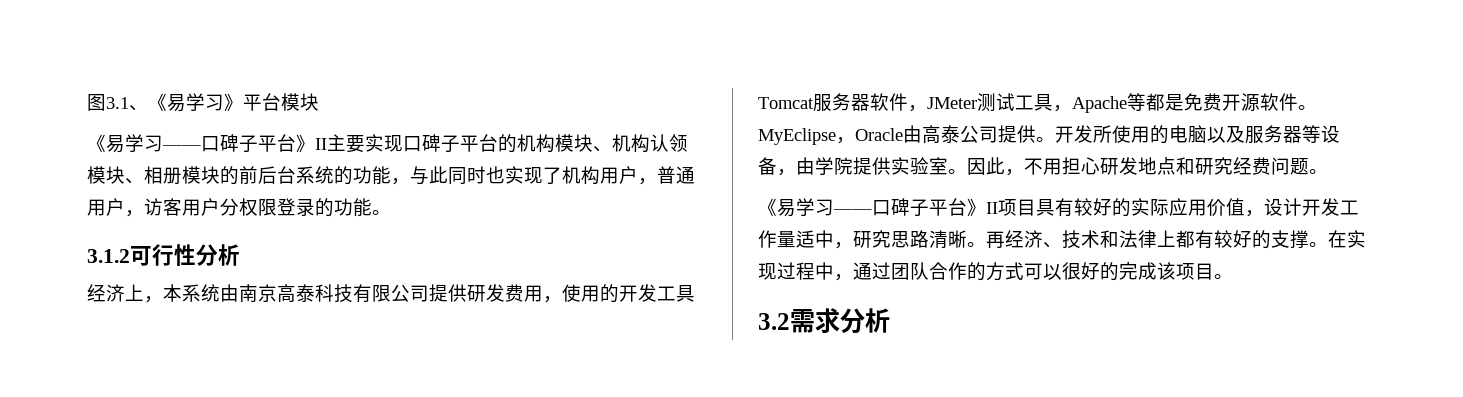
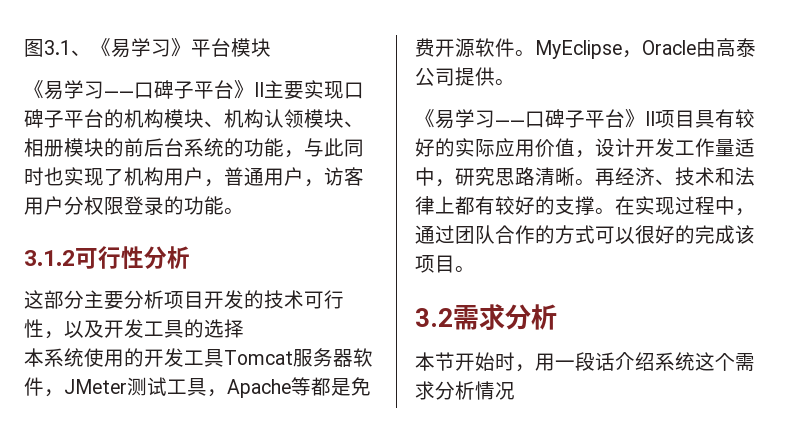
- 经济上，本系统由南京高泰科技有限公司提供研发费用，使用的开发工具Tomcat服务器软件，JMeter测试工具，Apache等都是免费开源软件。
+ 这部分主要分析项目开发的技术可行性，以及开发工具的选择
+ 本系统使用的开发工具Tomcat服务器软件，JMeter测试工具，Apache等都是免费开源软件。
- 开发所使用的电脑以及服务器等设备，由学院提供实验室。因此，不用担心研发地点和研究经费问题。
+ 本节开始时，用一段话介绍系统这个需求分析情况

